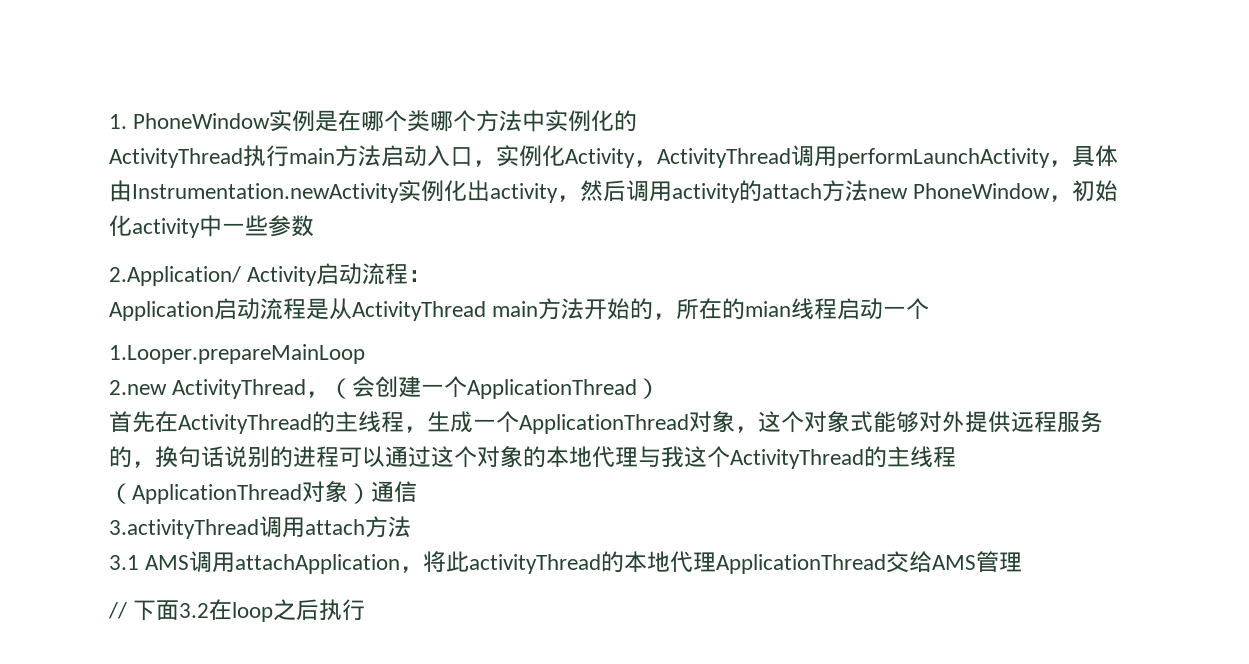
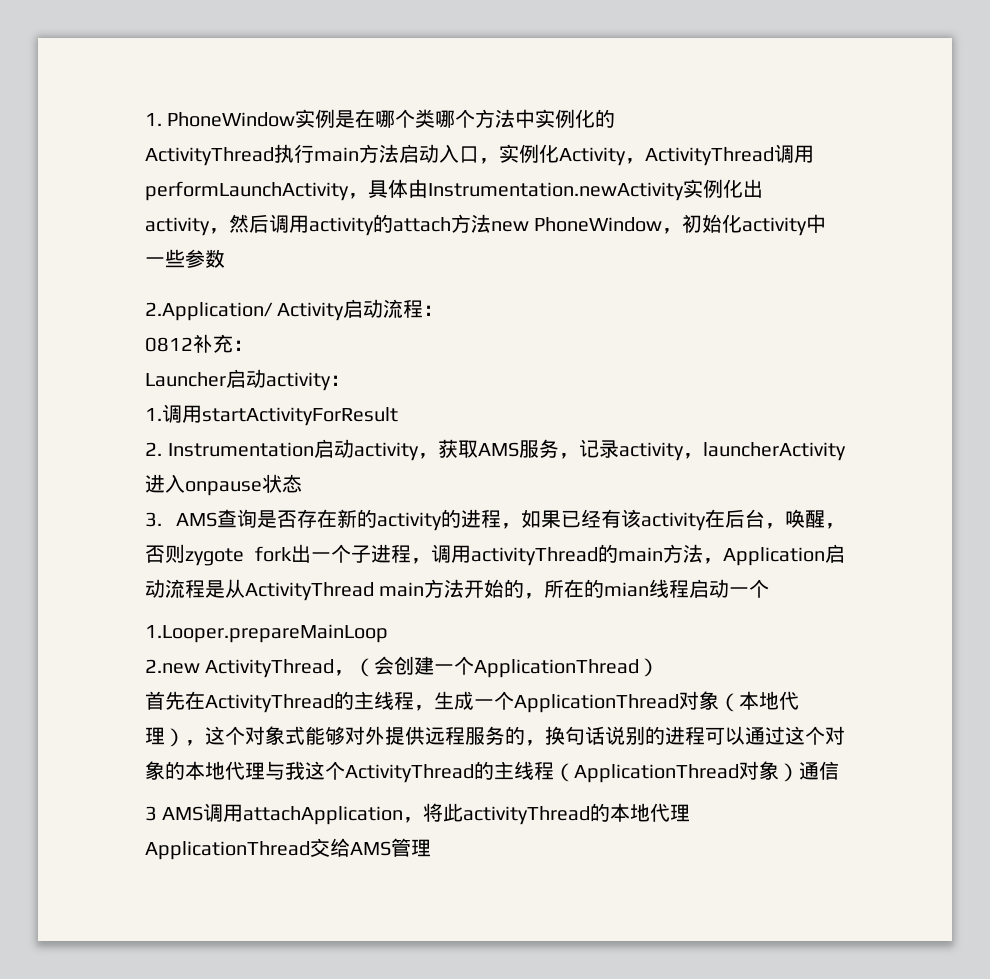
- Application启动流程是从ActivityThread main方法开始的，所在的mian线程启动一个
+ 0812补充：
+ Launcher启动activity：
+ 1.调用startActivityForResult
+ 2. Instrumentation启动activity，获取AMS服务，记录activity，launcherActivity进入onpause状态
+ 3. AMS查询是否存在新的activity的进程，如果已经有该activity在后台，唤醒，否则zygote fork出一个子进程，调用activityThread的main方法，Application启动流程是从ActivityThread main方法开始的，所在的mian线程启动一个
- 首先在ActivityThread的主线程，生成一个ApplicationThread对象，这个对象式能够对外提供远程服务的，换句话说别的进程可以通过这个对象的本地代理与我这个ActivityThread的主线程（ApplicationThread对象）通信
+ 首先在ActivityThread的主线程，生成一个ApplicationThread对象（本地代理），这个对象式能够对外提供远程服务的，换句话说别的进程可以通过这个对象的本地代理与我这个ActivityThread的主线程（ApplicationThread对象）通信
- 3.activityThread调用attach方法
- 3.1 AMS调用attachApplication，将此activityThread的本地代理ApplicationThread交给AMS管理
+ 3 AMS调用attachApplication，将此activityThread的本地代理ApplicationThread交给AMS管理
- // 下面3.2在loop之后执行

